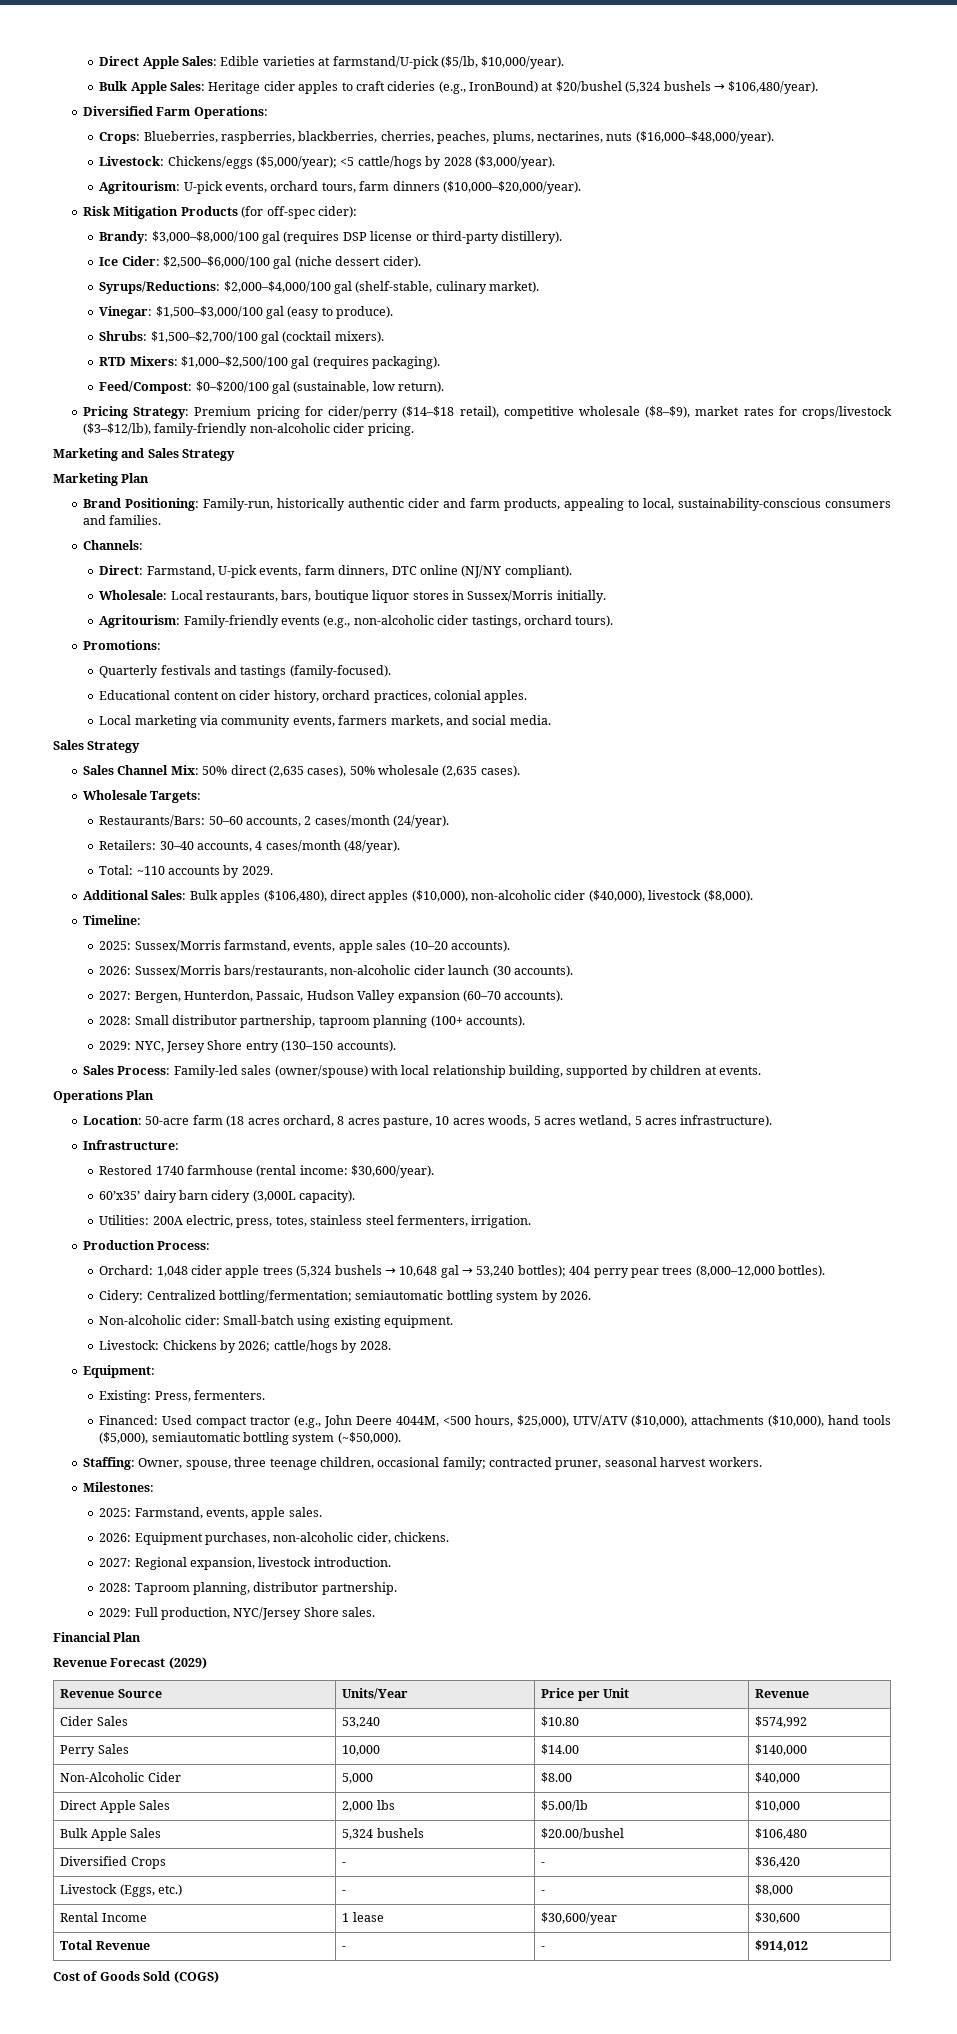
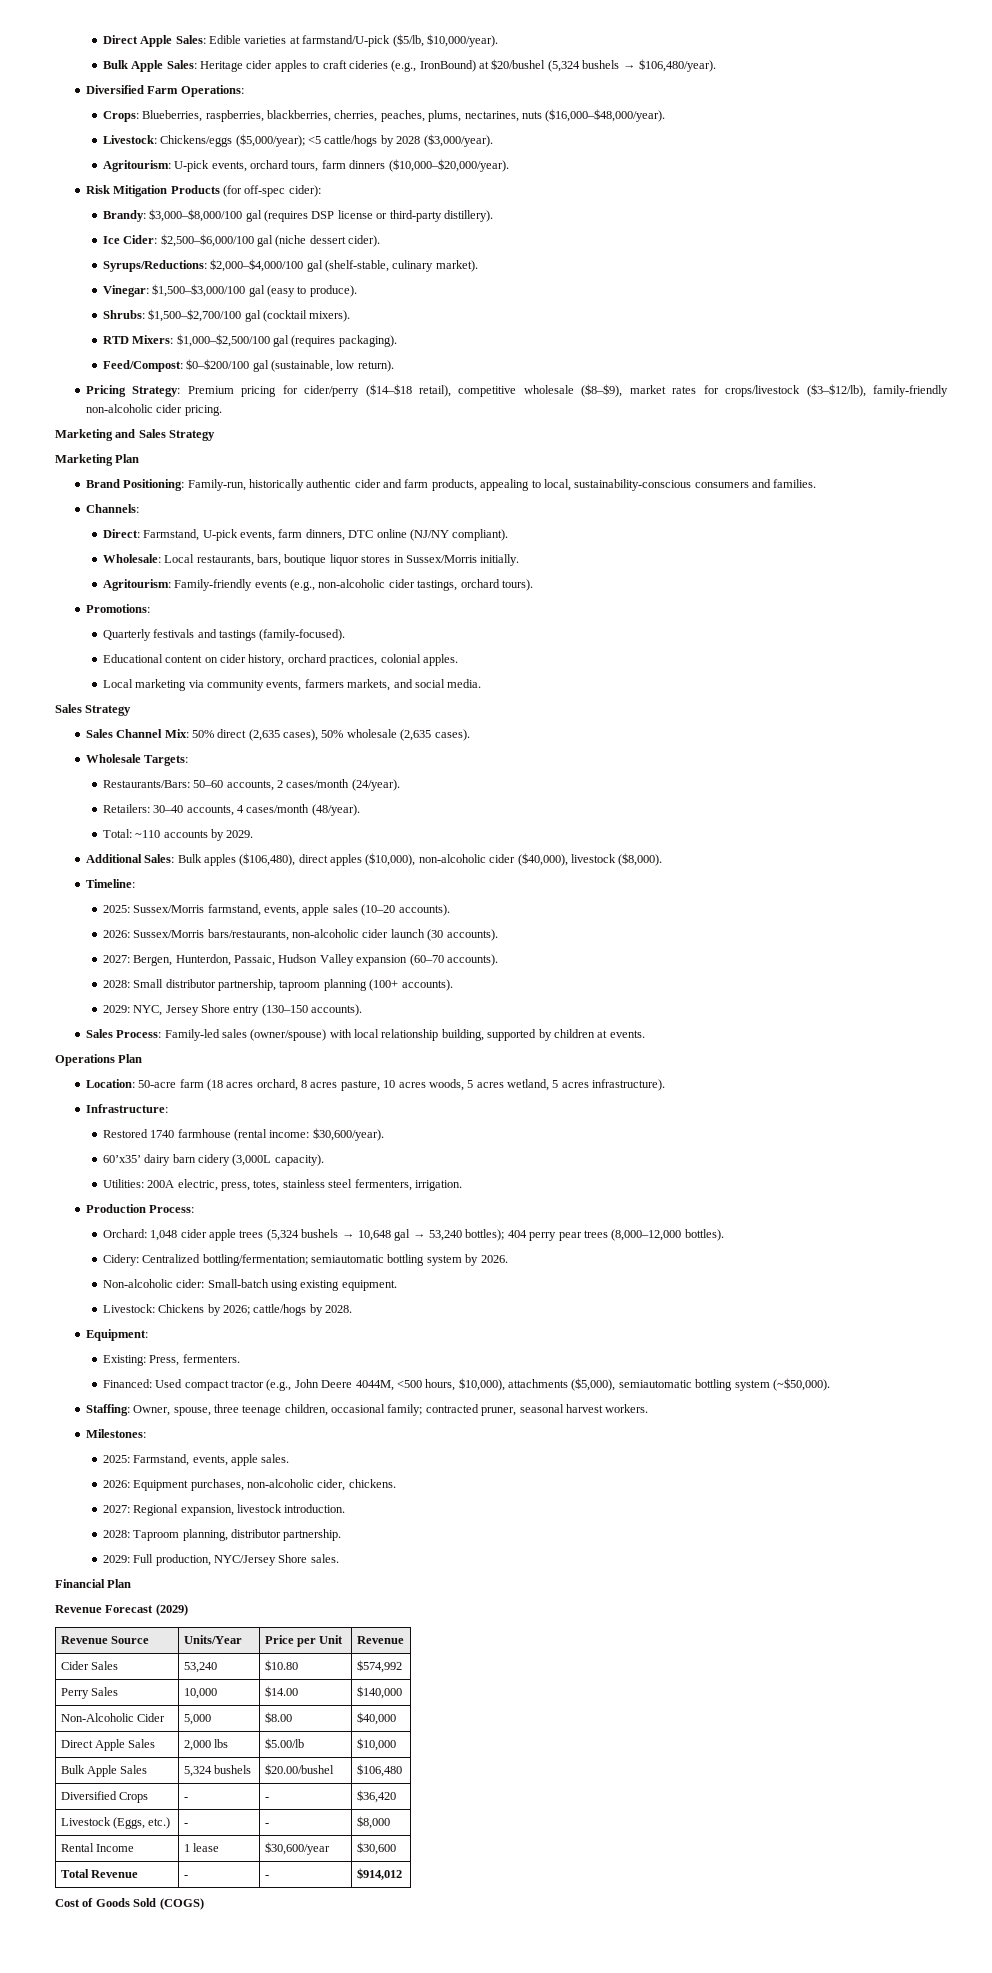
- Financed: Used compact tractor (e.g., John Deere 4044M, <500 hours, $25,000), UTV/ATV ($10,000), attachments ($10,000), hand tools ($5,000), semiautomatic bottling system (~$50,000).
+ Financed: Used compact tractor (e.g., John Deere 4044M, <500 hours, $10,000), attachments ($5,000), semiautomatic bottling system (~$50,000).

